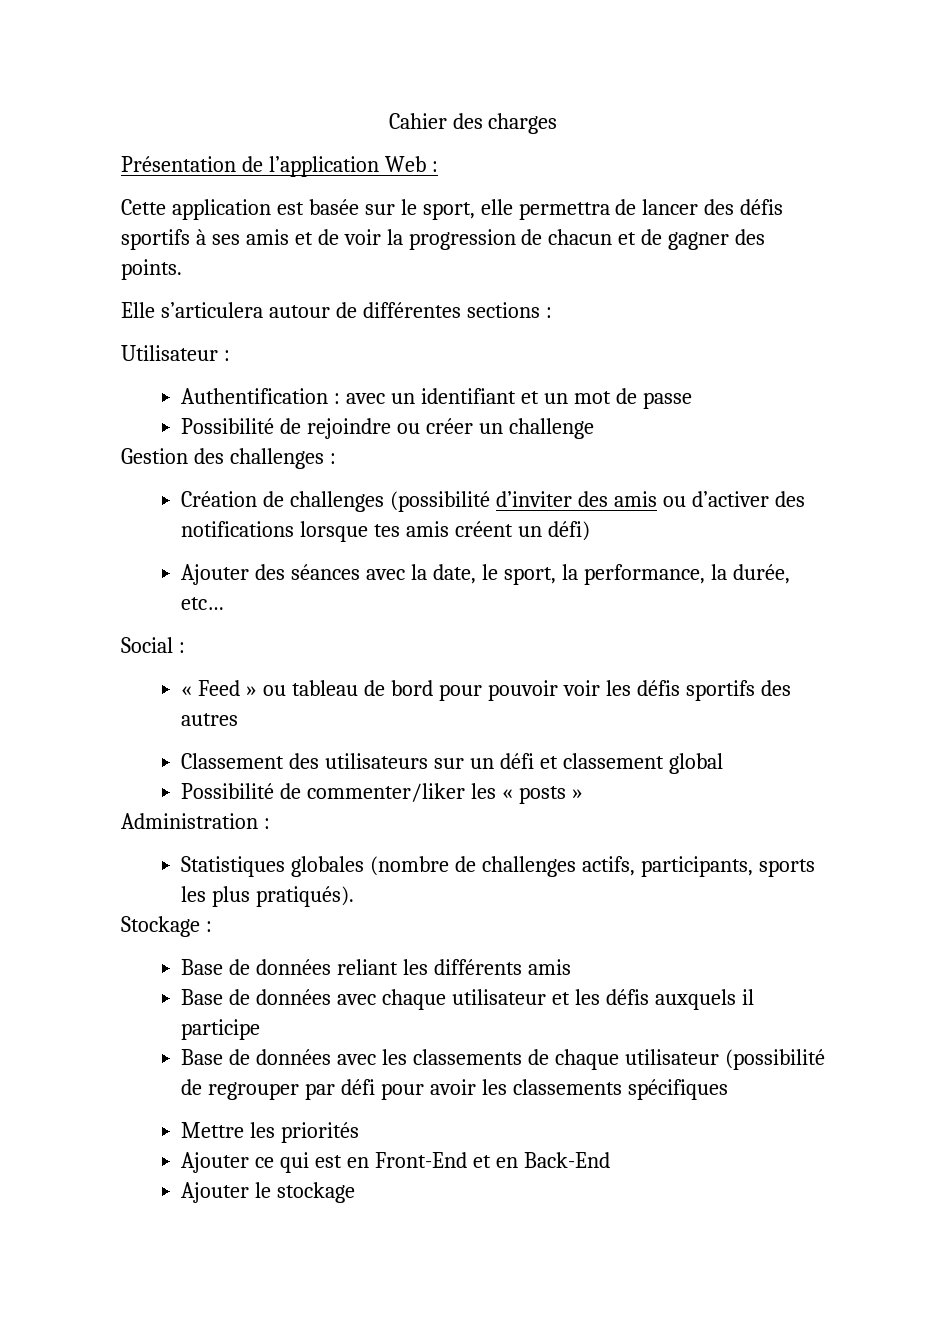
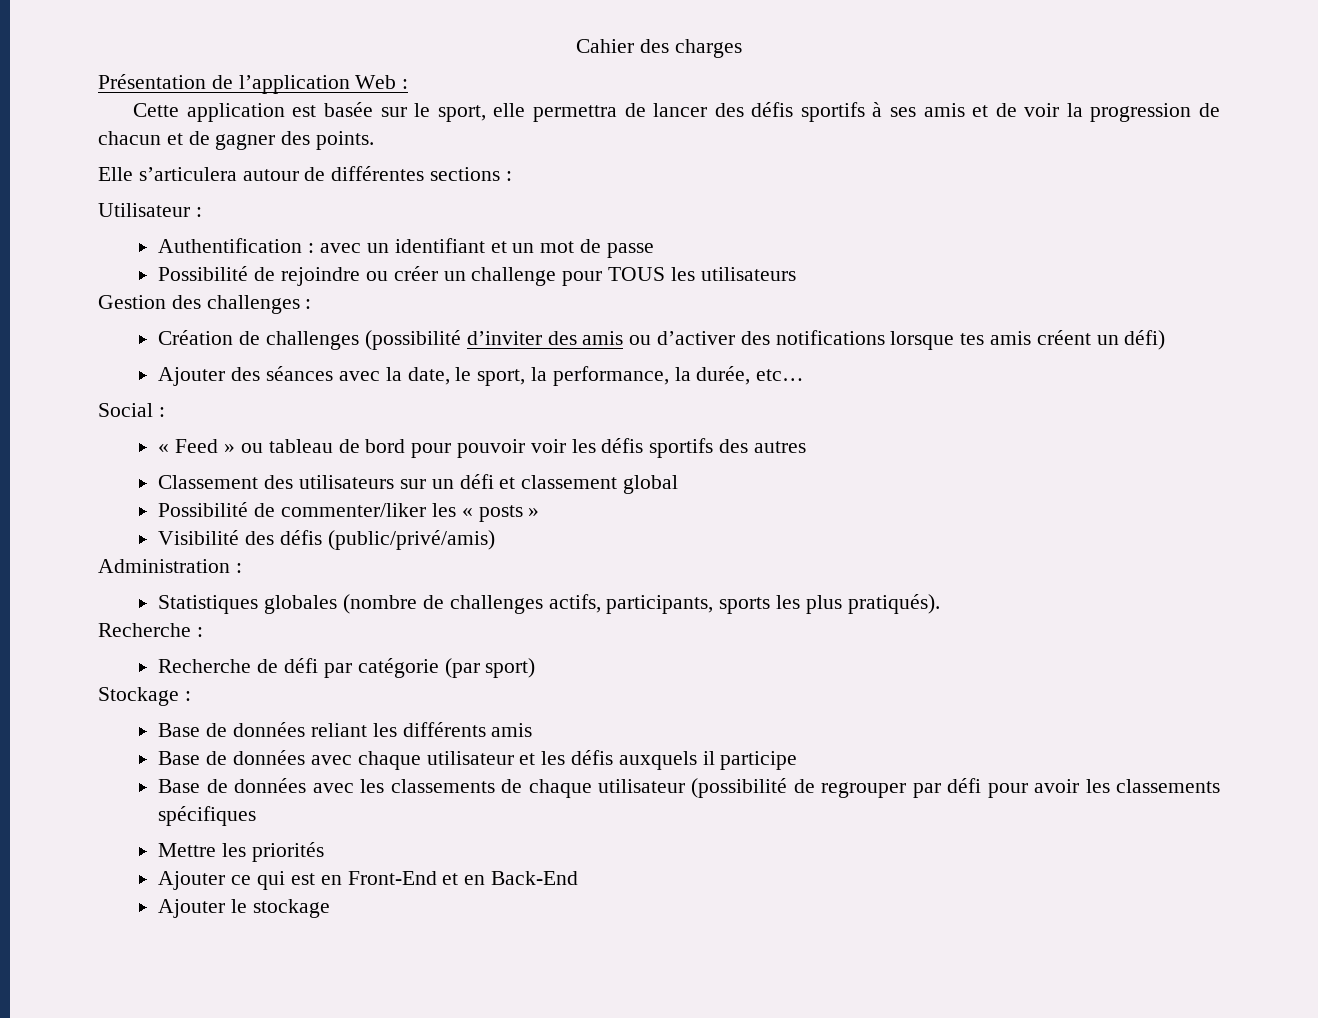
- Possibilité de rejoindre ou créer un challenge
+ Possibilité de rejoindre ou créer un challenge pour TOUS les utilisateurs
+ Visibilité des défis (public/privé/amis)
+ Recherche :
+ Recherche de défi par catégorie (par sport)

